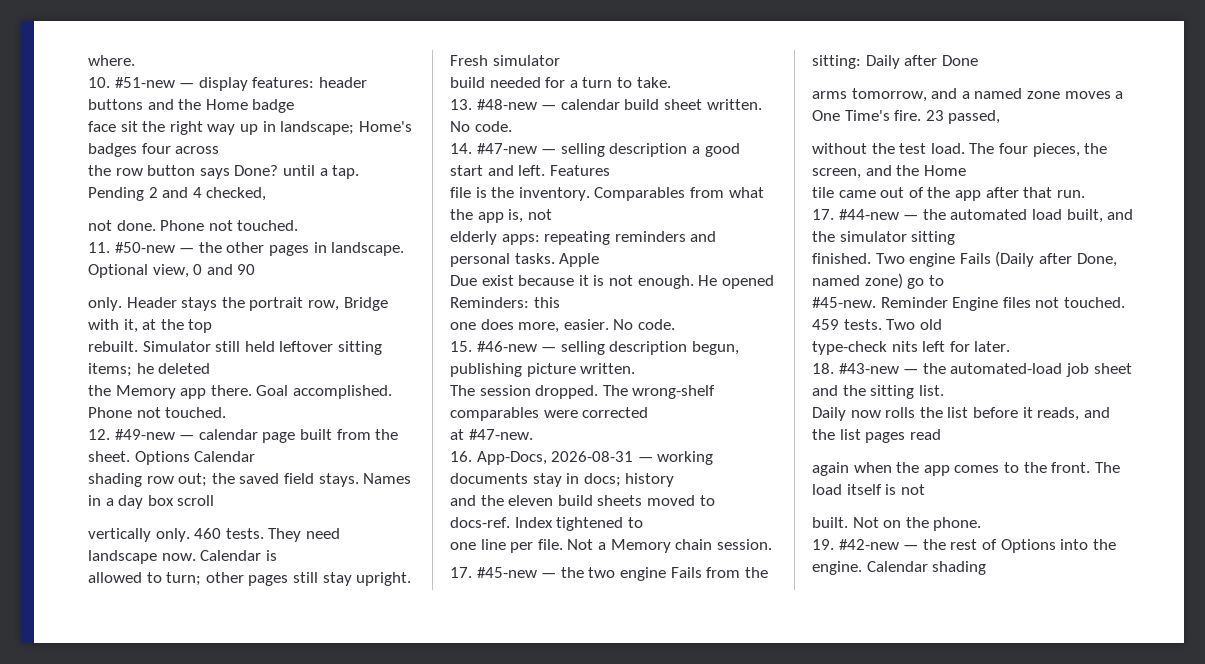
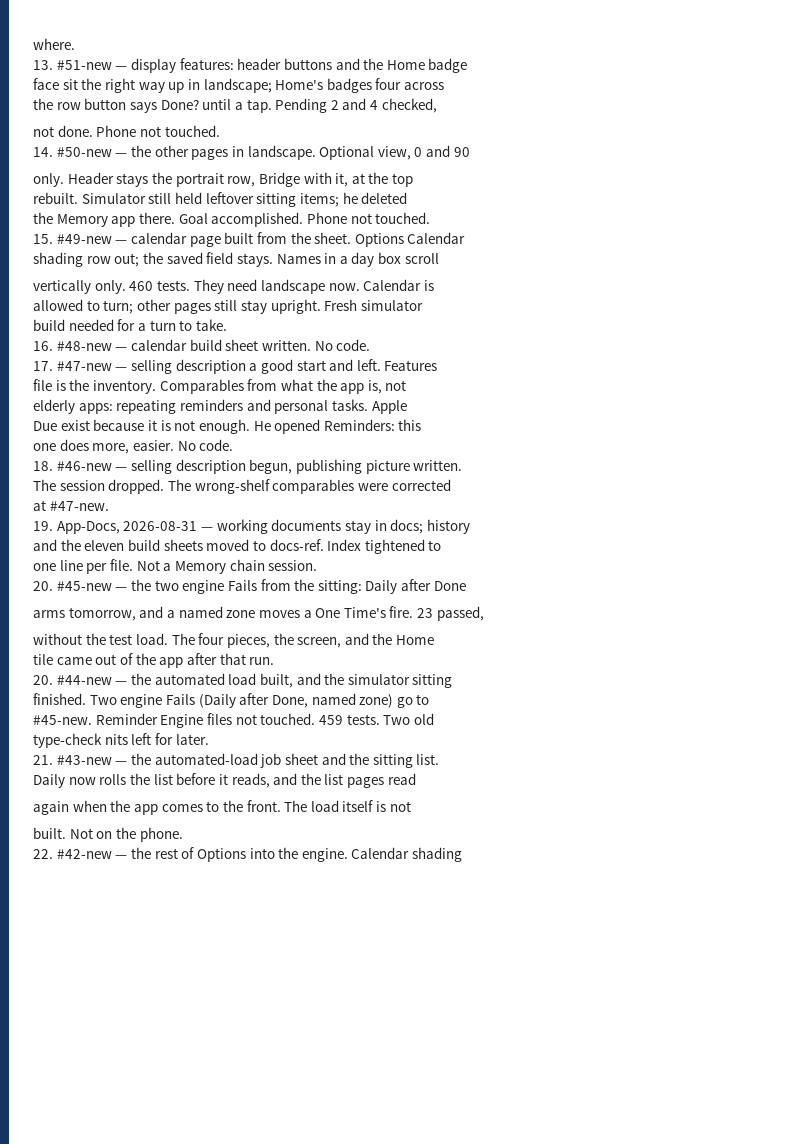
- 10. #51-new — display features: header buttons and the Home badge
+ 13. #51-new — display features: header buttons and the Home badge
- 11. #50-new — the other pages in landscape.
+ 14. #50-new — the other pages in landscape.
- 12. #49-new — calendar page built from the sheet.
+ 15. #49-new — calendar page built from the sheet.
- 13. #48-new — calendar build sheet written.
+ 16. #48-new — calendar build sheet written.
- 14. #47-new — selling description a good start and left.
+ 17. #47-new — selling description a good start and left.
- 15. #46-new — selling description begun, publishing picture written.
+ 18. #46-new — selling description begun, publishing picture written.
- 16. App-Docs, 2026-08-31 — working documents stay in docs; history
+ 19. App-Docs, 2026-08-31 — working documents stay in docs; history
- 17. #45-new — the two engine Fails from the sitting: Daily after Done
+ 20. #45-new — the two engine Fails from the sitting: Daily after Done
- 17. #44-new — the automated load built, and the simulator sitting
+ 20. #44-new — the automated load built, and the simulator sitting
- 18. #43-new — the automated-load job sheet and the sitting list.
+ 21. #43-new — the automated-load job sheet and the sitting list.
- 19. #42-new — the rest of Options into the engine.
+ 22. #42-new — the rest of Options into the engine.

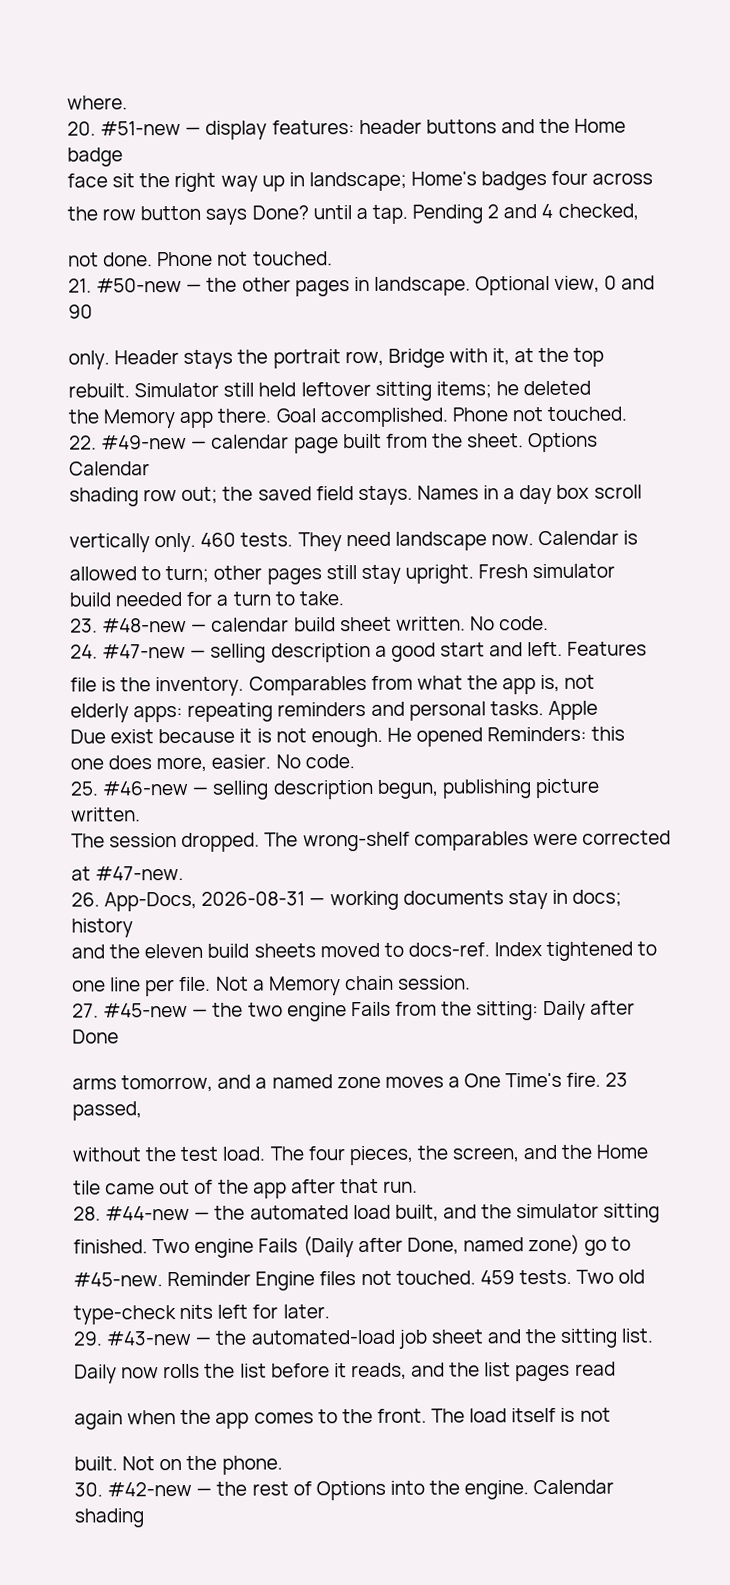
- 13. #51-new — display features: header buttons and the Home badge
+ 20. #51-new — display features: header buttons and the Home badge
- 14. #50-new — the other pages in landscape.
+ 21. #50-new — the other pages in landscape.
- 15. #49-new — calendar page built from the sheet.
+ 22. #49-new — calendar page built from the sheet.
- 16. #48-new — calendar build sheet written.
+ 23. #48-new — calendar build sheet written.
- 17. #47-new — selling description a good start and left.
+ 24. #47-new — selling description a good start and left.
- 18. #46-new — selling description begun, publishing picture written.
+ 25. #46-new — selling description begun, publishing picture written.
- 19. App-Docs, 2026-08-31 — working documents stay in docs; history
+ 26. App-Docs, 2026-08-31 — working documents stay in docs; history
- 20. #45-new — the two engine Fails from the sitting: Daily after Done
+ 27. #45-new — the two engine Fails from the sitting: Daily after Done
- 20. #44-new — the automated load built, and the simulator sitting
+ 28. #44-new — the automated load built, and the simulator sitting
- 21. #43-new — the automated-load job sheet and the sitting list.
+ 29. #43-new — the automated-load job sheet and the sitting list.
- 22. #42-new — the rest of Options into the engine.
+ 30. #42-new — the rest of Options into the engine.

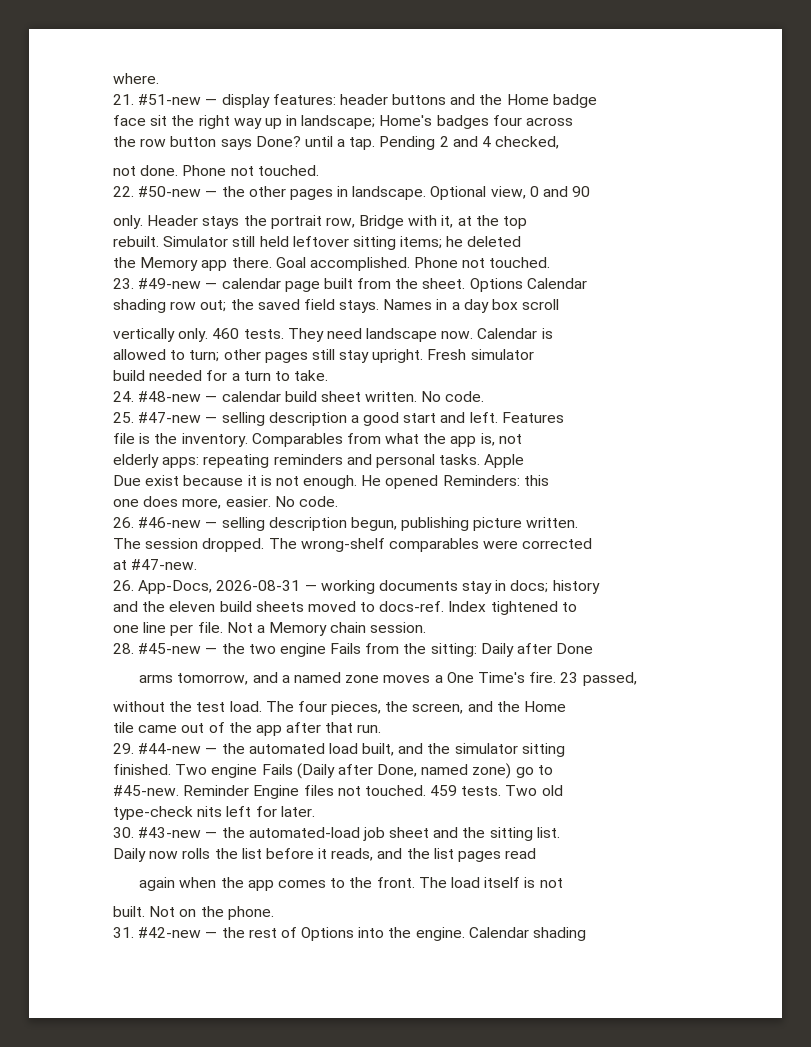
- 20. #51-new — display features: header buttons and the Home badge
+ 21. #51-new — display features: header buttons and the Home badge
- 21. #50-new — the other pages in landscape.
+ 22. #50-new — the other pages in landscape.
- 22. #49-new — calendar page built from the sheet.
+ 23. #49-new — calendar page built from the sheet.
- 23. #48-new — calendar build sheet written.
+ 24. #48-new — calendar build sheet written.
- 24. #47-new — selling description a good start and left.
+ 25. #47-new — selling description a good start and left.
- 25. #46-new — selling description begun, publishing picture written.
+ 26. #46-new — selling description begun, publishing picture written.
- 27. #45-new — the two engine Fails from the sitting: Daily after Done
+ 28. #45-new — the two engine Fails from the sitting: Daily after Done
- 28. #44-new — the automated load built, and the simulator sitting
+ 29. #44-new — the automated load built, and the simulator sitting
- 29. #43-new — the automated-load job sheet and the sitting list.
+ 30. #43-new — the automated-load job sheet and the sitting list.
- 30. #42-new — the rest of Options into the engine.
+ 31. #42-new — the rest of Options into the engine.

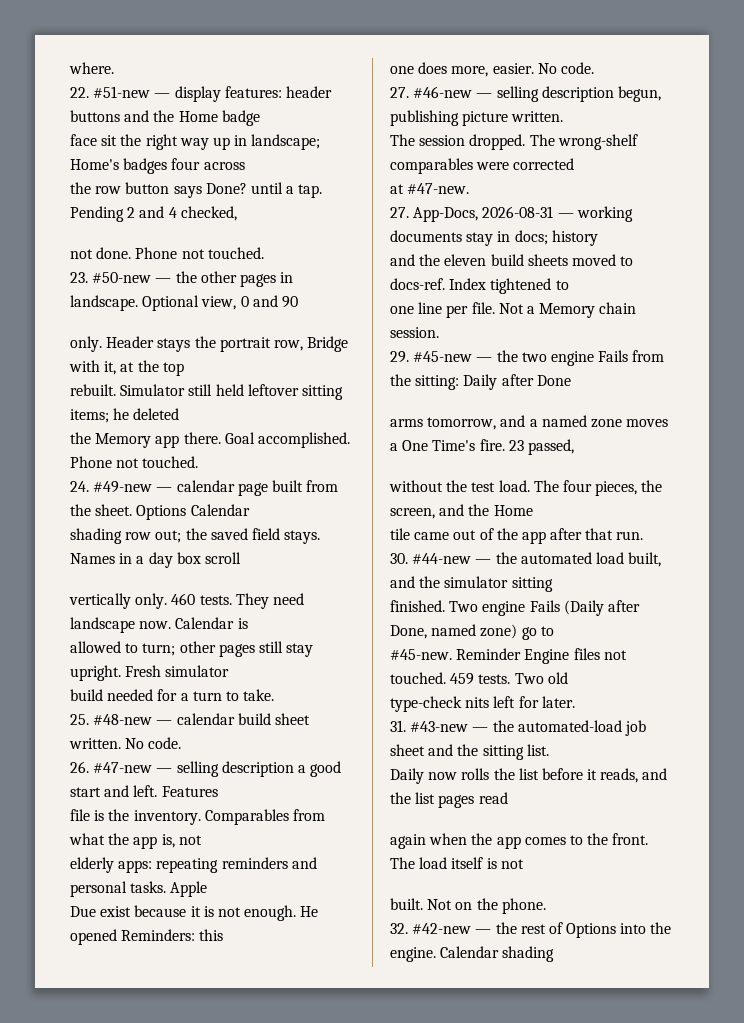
- 21. #51-new — display features: header buttons and the Home badge
+ 22. #51-new — display features: header buttons and the Home badge
- 22. #50-new — the other pages in landscape.
+ 23. #50-new — the other pages in landscape.
- 23. #49-new — calendar page built from the sheet.
+ 24. #49-new — calendar page built from the sheet.
- 24. #48-new — calendar build sheet written.
+ 25. #48-new — calendar build sheet written.
- 25. #47-new — selling description a good start and left.
+ 26. #47-new — selling description a good start and left.
- 26. #46-new — selling description begun, publishing picture written.
+ 27. #46-new — selling description begun, publishing picture written.
- 26. App-Docs, 2026-08-31 — working documents stay in docs; history
+ 27. App-Docs, 2026-08-31 — working documents stay in docs; history
- 28. #45-new — the two engine Fails from the sitting: Daily after Done
+ 29. #45-new — the two engine Fails from the sitting: Daily after Done
- 29. #44-new — the automated load built, and the simulator sitting
+ 30. #44-new — the automated load built, and the simulator sitting
- 30. #43-new — the automated-load job sheet and the sitting list.
+ 31. #43-new — the automated-load job sheet and the sitting list.
- 31. #42-new — the rest of Options into the engine.
+ 32. #42-new — the rest of Options into the engine.

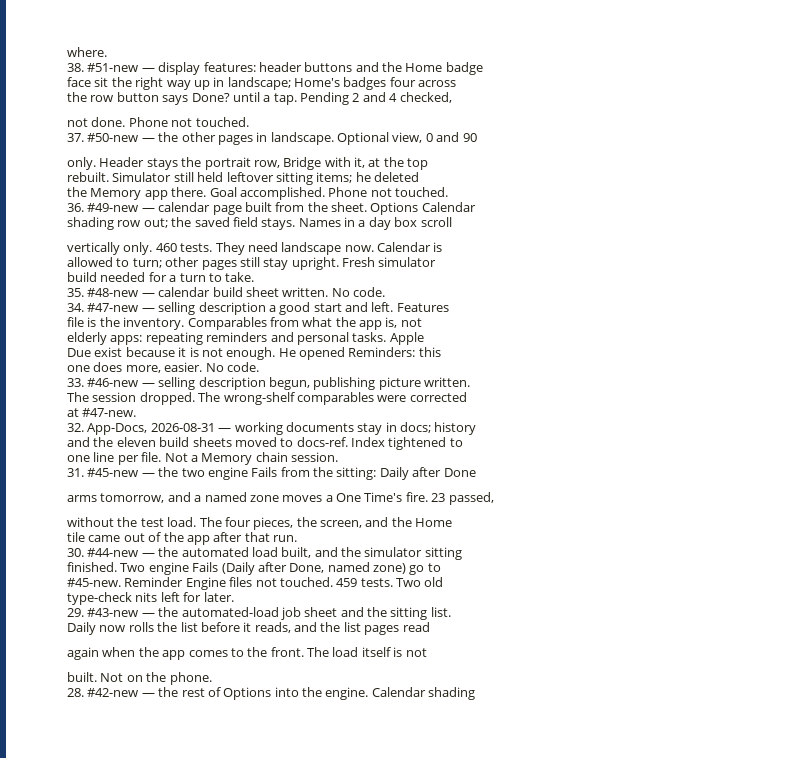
- 22. #51-new — display features: header buttons and the Home badge
+ 38. #51-new — display features: header buttons and the Home badge
- 23. #50-new — the other pages in landscape.
+ 37. #50-new — the other pages in landscape.
- 24. #49-new — calendar page built from the sheet.
+ 36. #49-new — calendar page built from the sheet.
- 25. #48-new — calendar build sheet written.
+ 35. #48-new — calendar build sheet written.
- 26. #47-new — selling description a good start and left.
+ 34. #47-new — selling description a good start and left.
- 27. #46-new — selling description begun, publishing picture written.
+ 33. #46-new — selling description begun, publishing picture written.
- 27. App-Docs, 2026-08-31 — working documents stay in docs; history
+ 32. App-Docs, 2026-08-31 — working documents stay in docs; history
- 29. #45-new — the two engine Fails from the sitting: Daily after Done
+ 31. #45-new — the two engine Fails from the sitting: Daily after Done
- 31. #43-new — the automated-load job sheet and the sitting list.
+ 29. #43-new — the automated-load job sheet and the sitting list.
- 32. #42-new — the rest of Options into the engine.
+ 28. #42-new — the rest of Options into the engine.

